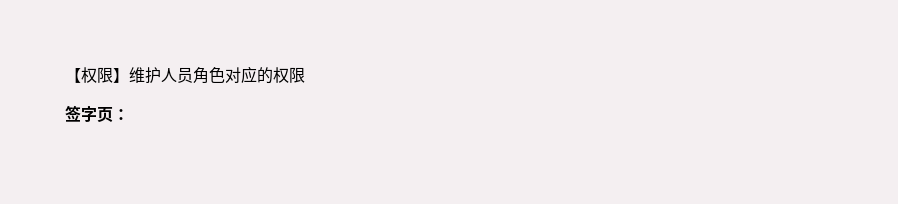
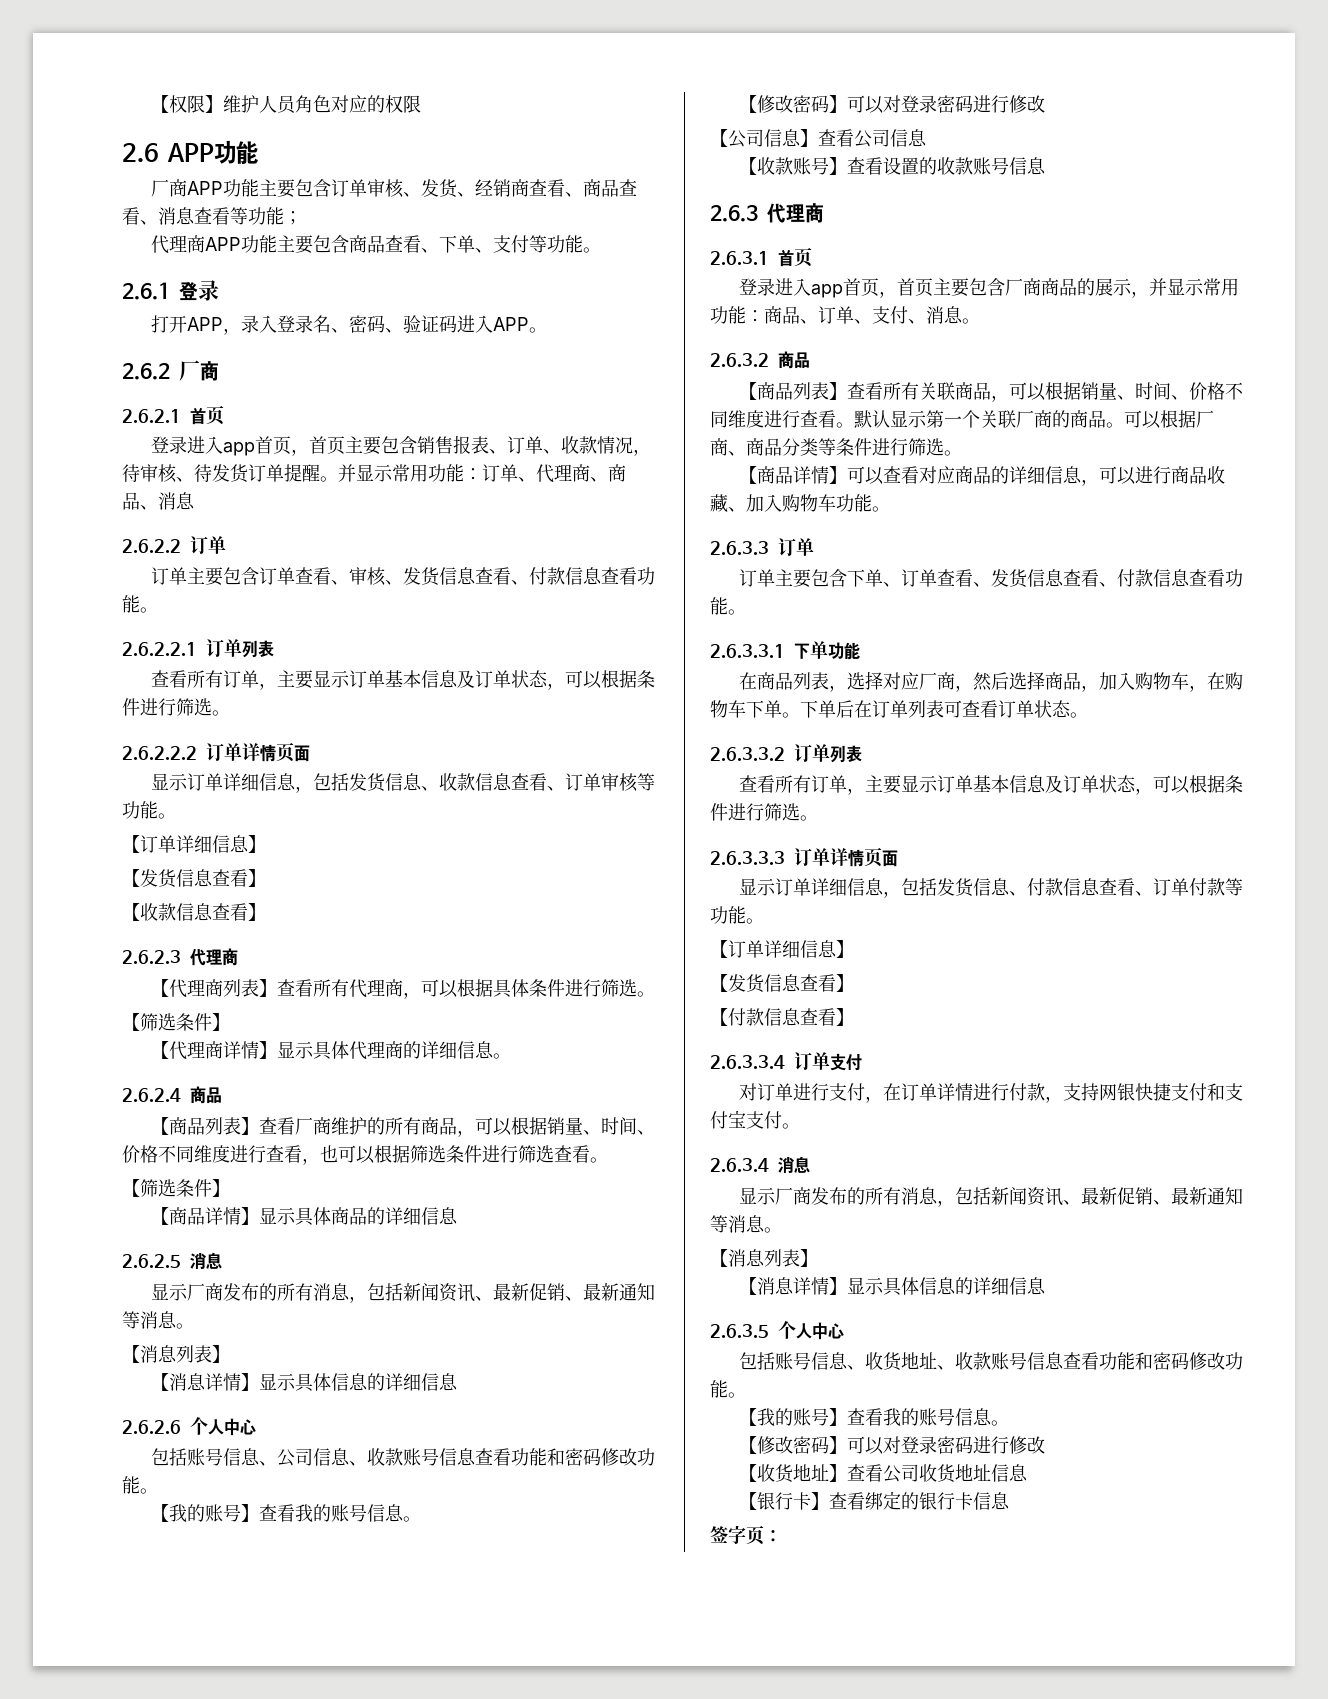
+ 2.6 APP功能
+ 厂商APP功能主要包含订单审核、发货、经销商查看、商品查看、消息查看等功能；
+ 代理商APP功能主要包含商品查看、下单、支付等功能。
+ 2.6.1登录
+ 打开APP，录入登录名、密码、验证码进入APP。
+ 2.6.2厂商
+ 2.6.2.1首页
+ 登录进入app首页，首页主要包含销售报表、订单、收款情况，待审核、待发货订单提醒。并显示常用功能：订单、代理商、商品、消息
+ 2.6.2.2订单
+ 订单主要包含订单查看、审核、发货信息查看、付款信息查看功能。
+ 2.6.2.2.1订单列表
+ 查看所有订单，主要显示订单基本信息及订单状态，可以根据条件进行筛选。
+ 2.6.2.2.2订单详情页面
+ 显示订单详细信息，包括发货信息、收款信息查看、订单审核等功能。
+ 【订单详细信息】
+ 【发货信息查看】
+ 【收款信息查看】
+ 2.6.2.3代理商
+ 【代理商列表】查看所有代理商，可以根据具体条件进行筛选。
+ 【筛选条件】
+ 【代理商详情】显示具体代理商的详细信息。
+ 2.6.2.4商品
+ 【商品列表】查看厂商维护的所有商品，可以根据销量、时间、价格不同维度进行查看，也可以根据筛选条件进行筛选查看。
+ 【筛选条件】
+ 【商品详情】显示具体商品的详细信息
+ 2.6.2.5消息
+ 显示厂商发布的所有消息，包括新闻资讯、最新促销、最新通知等消息。
+ 【消息列表】
+ 【消息详情】显示具体信息的详细信息
+ 2.6.2.6个人中心
+ 包括账号信息、公司信息、收款账号信息查看功能和密码修改功能。
+ 【我的账号】查看我的账号信息。
+ 【修改密码】可以对登录密码进行修改
+ 【公司信息】查看公司信息
+ 【收款账号】查看设置的收款账号信息
+ 2.6.3代理商
+ 2.6.3.1首页
+ 登录进入app首页，首页主要包含厂商商品的展示，并显示常用功能：商品、订单、支付、消息。
+ 2.6.3.2商品
+ 【商品列表】查看所有关联商品，可以根据销量、时间、价格不同维度进行查看。默认显示第一个关联厂商的商品。可以根据厂商、商品分类等条件进行筛选。
+ 【商品详情】可以查看对应商品的详细信息，可以进行商品收藏、加入购物车功能。
+ 2.6.3.3订单
+ 订单主要包含下单、订单查看、发货信息查看、付款信息查看功能。
+ 2.6.3.3.1下单功能
+ 在商品列表，选择对应厂商，然后选择商品，加入购物车，在购物车下单。下单后在订单列表可查看订单状态。
+ 2.6.3.3.2订单列表
+ 查看所有订单，主要显示订单基本信息及订单状态，可以根据条件进行筛选。
+ 2.6.3.3.3订单详情页面
+ 显示订单详细信息，包括发货信息、付款信息查看、订单付款等功能。
+ 【订单详细信息】
+ 【发货信息查看】
+ 【付款信息查看】
+ 2.6.3.3.4订单支付
+ 对订单进行支付，在订单详情进行付款，支持网银快捷支付和支付宝支付。
+ 2.6.3.4消息
+ 显示厂商发布的所有消息，包括新闻资讯、最新促销、最新通知等消息。
+ 【消息列表】
+ 【消息详情】显示具体信息的详细信息
+ 2.6.3.5个人中心
+ 包括账号信息、收货地址、收款账号信息查看功能和密码修改功能。
+ 【我的账号】查看我的账号信息。
+ 【修改密码】可以对登录密码进行修改
+ 【收货地址】查看公司收货地址信息
+ 【银行卡】查看绑定的银行卡信息

